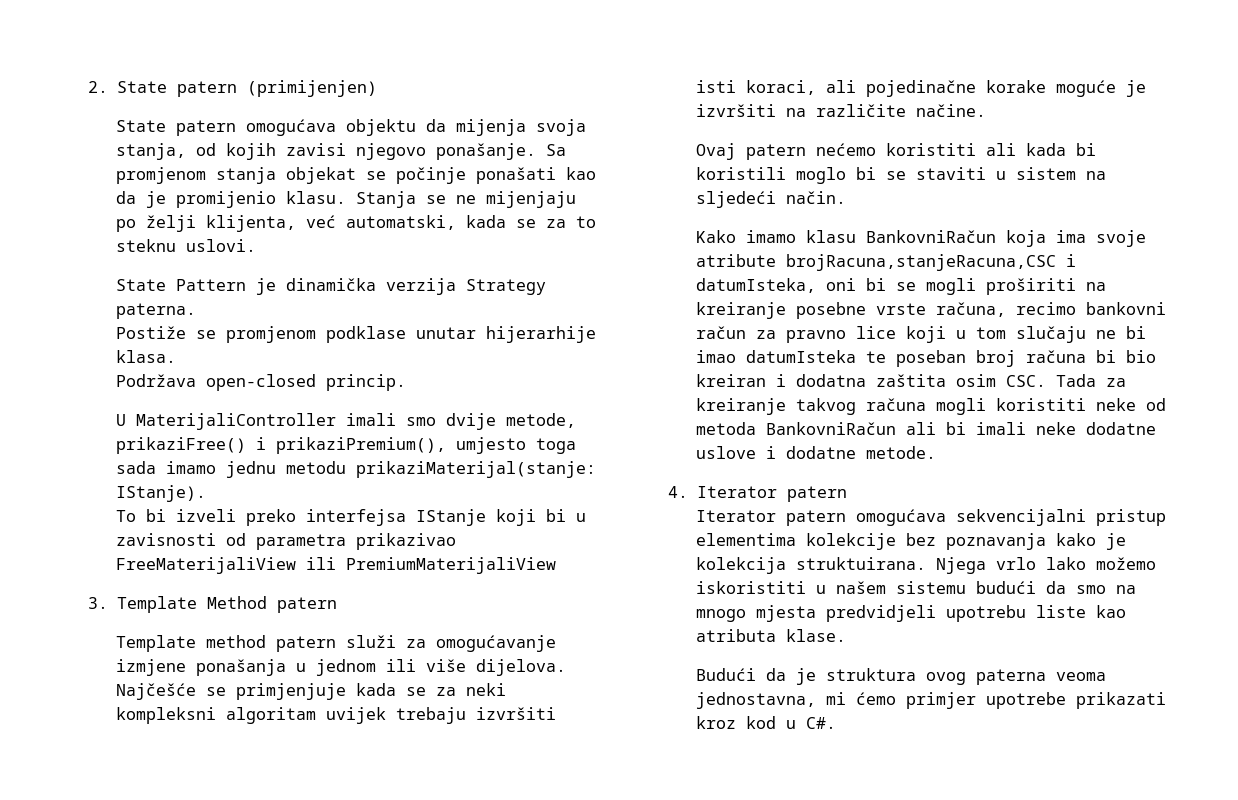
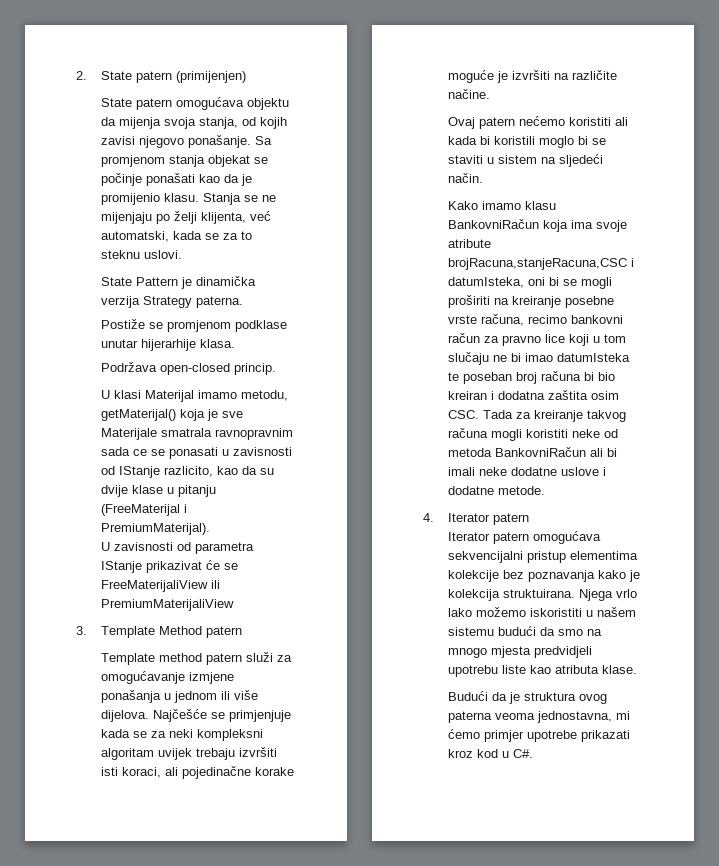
- U MaterijaliController imali smo dvije metode, prikaziFree() i prikaziPremium(), umjesto toga sada imamo jednu metodu prikaziMaterijal(stanje: IStanje).
- To bi izveli preko interfejsa IStanje koji bi u zavisnosti od parametra prikazivao FreeMaterijaliView ili PremiumMaterijaliView
+ U klasi Materijal imamo metodu, getMaterijal() koja je sve Materijale smatrala ravnopravnim sada ce se ponasati u zavisnosti od IStanje razlicito, kao da su dvije klase u pitanju (FreeMaterijal i PremiumMaterijal).
+ U zavisnosti od parametra IStanje prikazivat će se FreeMaterijaliView ili PremiumMaterijaliView

